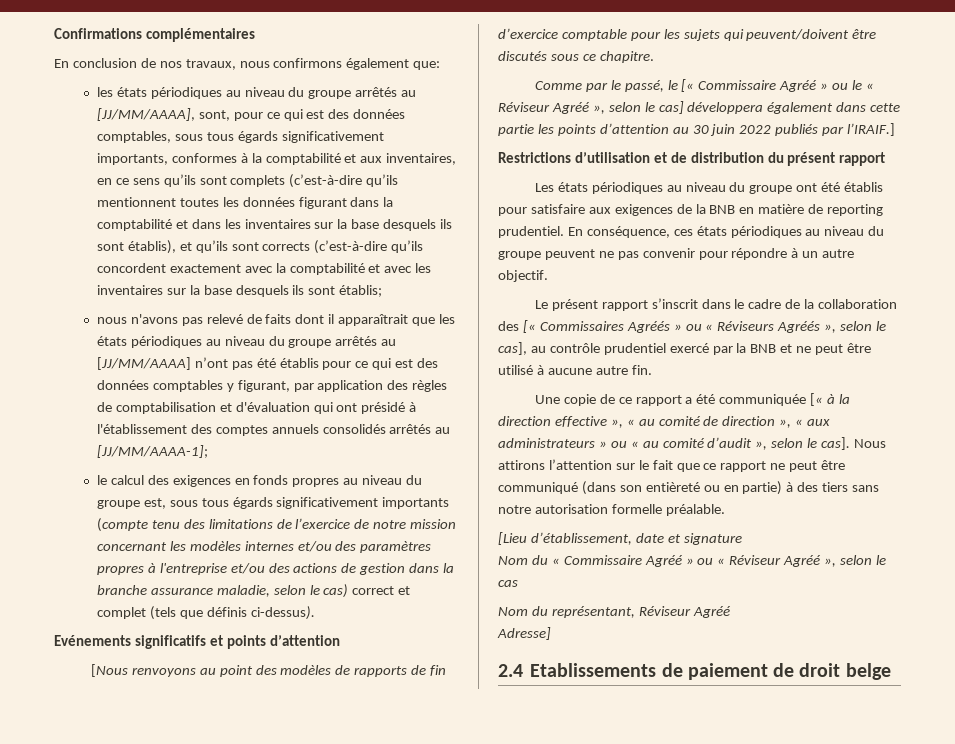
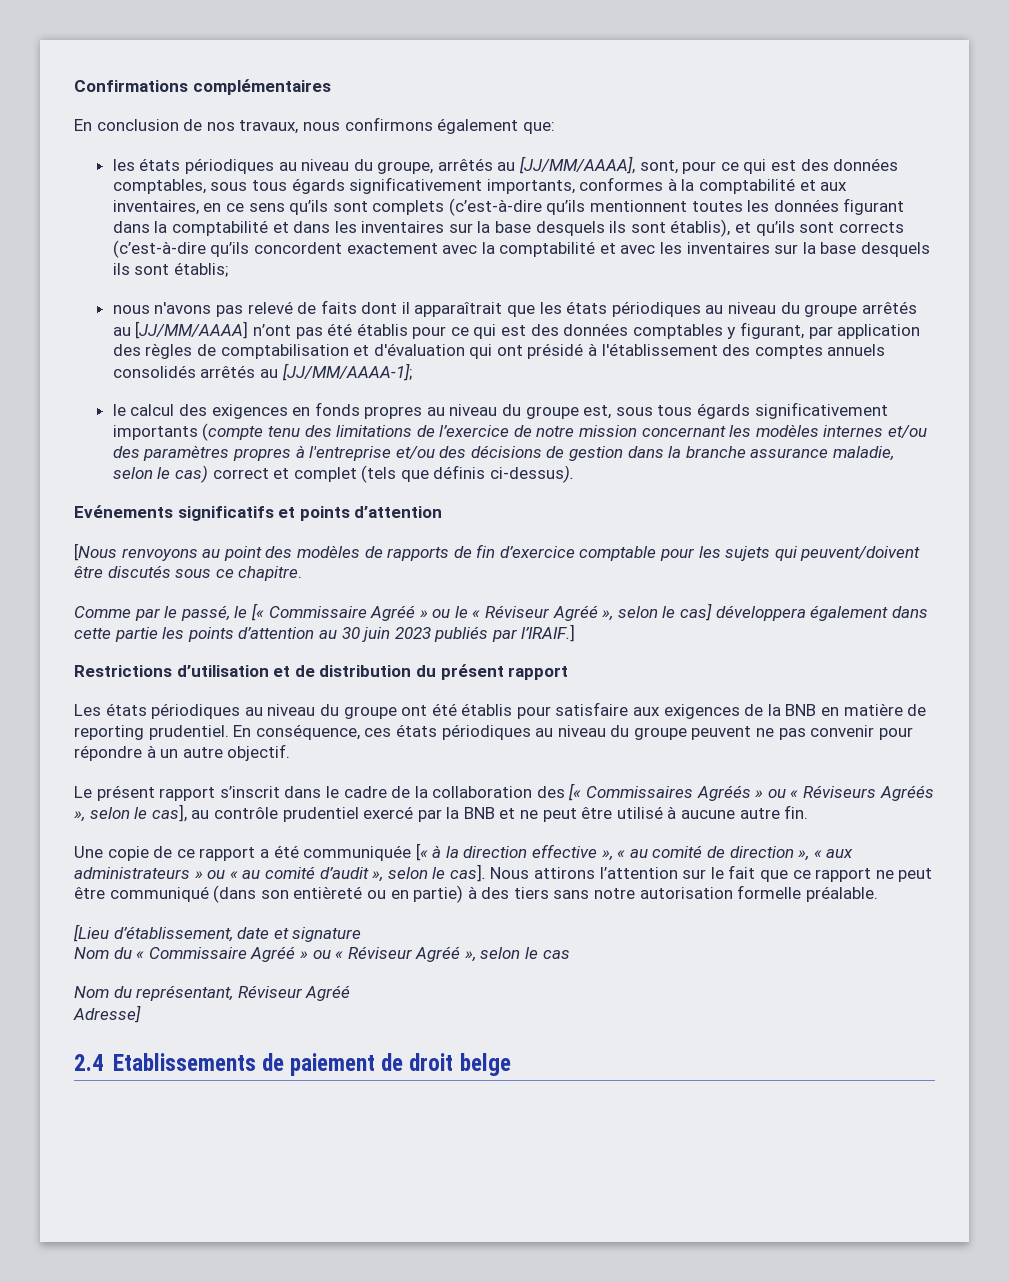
- les états périodiques au niveau du groupe arrêtés au [JJ/MM/AAAA], sont, pour ce qui est des données comptables, sous tous égards significativement importants, conformes à la comptabilité et aux inventaires, en ce sens qu’ils sont complets (c’est-à-dire qu’ils mentionnent toutes les données figurant dans la comptabilité et dans les inventaires sur la base desquels ils sont établis), et qu’ils sont corrects (c’est-à-dire qu’ils concordent exactement avec la comptabilité et avec les inventaires sur la base desquels ils sont établis;
+ les états périodiques au niveau du groupe, arrêtés au [JJ/MM/AAAA], sont, pour ce qui est des données comptables, sous tous égards significativement importants, conformes à la comptabilité et aux inventaires, en ce sens qu’ils sont complets (c’est-à-dire qu’ils mentionnent toutes les données figurant dans la comptabilité et dans les inventaires sur la base desquels ils sont établis), et qu’ils sont corrects (c’est-à-dire qu’ils concordent exactement avec la comptabilité et avec les inventaires sur la base desquels ils sont établis;
- le calcul des exigences en fonds propres au niveau du groupe est, sous tous égards significativement importants (compte tenu des limitations de l’exercice de notre mission concernant les modèles internes et/ou des paramètres propres à l'entreprise et/ou des actions de gestion dans la branche assurance maladie, selon le cas) correct et complet (tels que définis ci-dessus).
+ le calcul des exigences en fonds propres au niveau du groupe est, sous tous égards significativement importants (compte tenu des limitations de l’exercice de notre mission concernant les modèles internes et/ou des paramètres propres à l'entreprise et/ou des décisions de gestion dans la branche assurance maladie, selon le cas) correct et complet (tels que définis ci-dessus).
- Comme par le passé, le [« Commissaire Agréé » ou le « Réviseur Agréé », selon le cas] développera également dans cette partie les points d’attention au 30 juin 2022 publiés par l’IRAIF.]
+ Comme par le passé, le [« Commissaire Agréé » ou le « Réviseur Agréé », selon le cas] développera également dans cette partie les points d’attention au 30 juin 2023 publiés par l’IRAIF.]

